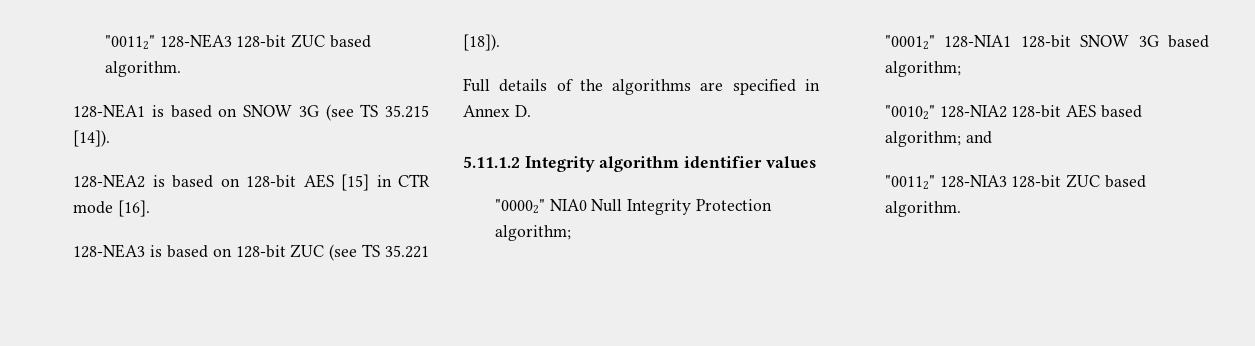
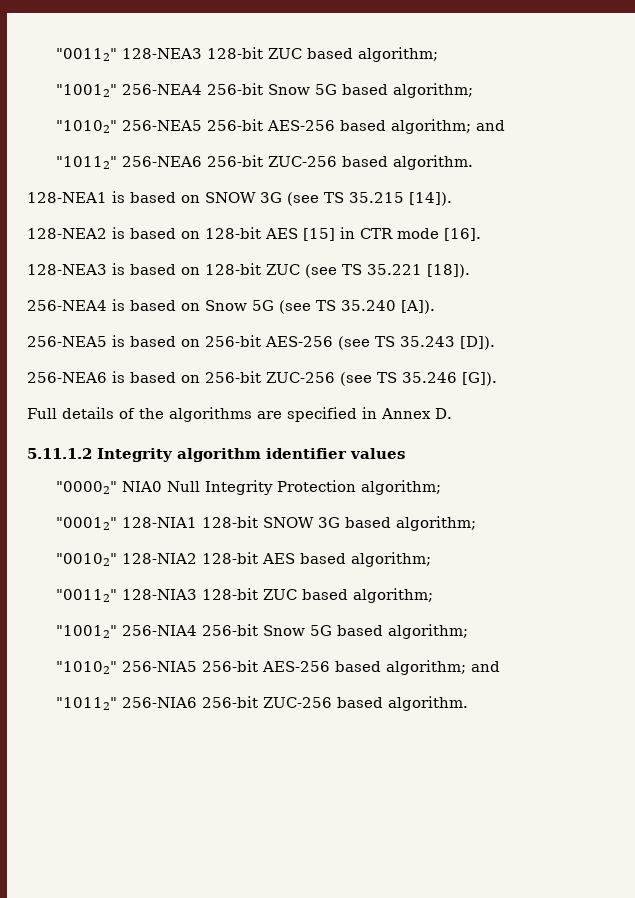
- "00112" 128-NEA3 128-bit ZUC based algorithm.
+ "00112" 128-NEA3 128-bit ZUC based algorithm;
+ "10012" 256-NEA4 256-bit Snow 5G based algorithm;
+ "10102" 256-NEA5 256-bit AES-256 based algorithm; and
+ "10112" 256-NEA6 256-bit ZUC-256 based algorithm.
+ 256-NEA4 is based on Snow 5G (see TS 35.240 [A]).
+ 256-NEA5 is based on 256-bit AES-256 (see TS 35.243 [D]).
+ 256-NEA6 is based on 256-bit ZUC-256 (see TS 35.246 [G]).
- "00102" 128-NIA2 128-bit AES based algorithm; and
+ "00102" 128-NIA2 128-bit AES based algorithm;
- "00112" 128-NIA3 128-bit ZUC based algorithm.
+ "00112" 128-NIA3 128-bit ZUC based algorithm;
+ "10012" 256-NIA4 256-bit Snow 5G based algorithm;
+ "10102" 256-NIA5 256-bit AES-256 based algorithm; and
+ "10112" 256-NIA6 256-bit ZUC-256 based algorithm.

